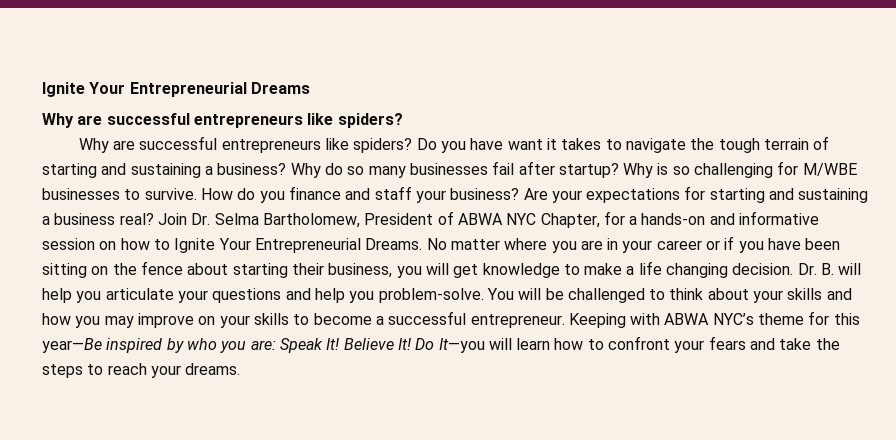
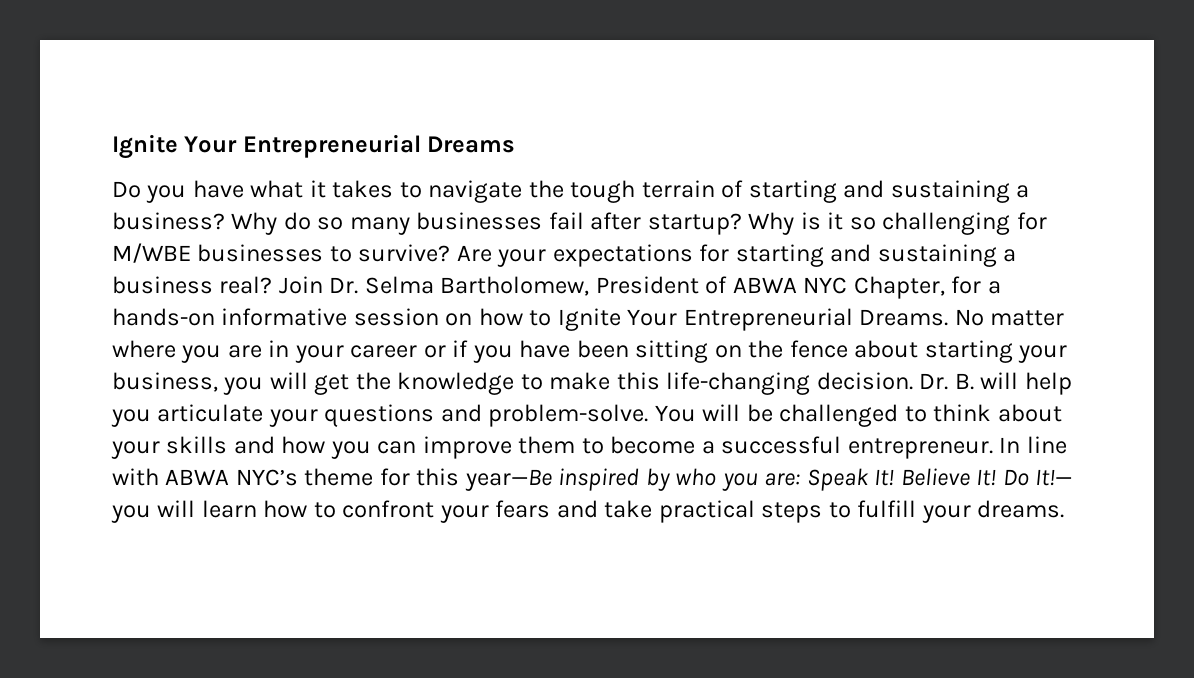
  Ignite Your Entrepreneurial Dreams
- Why are successful entrepreneurs like spiders?
- Why are successful entrepreneurs like spiders? Do you have want it takes to navigate the tough terrain of starting and sustaining a business?
+ Do you have what it takes to navigate the tough terrain of starting and sustaining a business?
- Why is so challenging for M/WBE businesses to survive. How do you finance and staff your business?
+ Why is it so challenging for M/WBE businesses to survive?
- Join Dr. Selma Bartholomew, President of ABWA NYC Chapter, for a hands-on and informative session on how to Ignite Your Entrepreneurial Dreams.
+ Join Dr. Selma Bartholomew, President of ABWA NYC Chapter, for a hands-on informative session on how to Ignite Your Entrepreneurial Dreams.
- No matter where you are in your career or if you have been sitting on the fence about starting their business, you will get knowledge to make a life changing decision.
+ No matter where you are in your career or if you have been sitting on the fence about starting your business, you will get the knowledge to make this life-changing decision.
- Dr. B. will help you articulate your questions and help you problem-solve.
+ Dr. B. will help you articulate your questions and problem-solve.
- You will be challenged to think about your skills and how you may improve on your skills to become a successful entrepreneur.
+ You will be challenged to think about your skills and how you can improve them to become a successful entrepreneur.
- Keeping with ABWA NYC’s theme for this year—Be inspired by who you are: Speak It!
+ In line with ABWA NYC’s theme for this year—Be inspired by who you are: Speak It!
- Do It—you will learn how to confront your fears and take the steps to reach your dreams.
+ Do It!— you will learn how to confront your fears and take practical steps to fulfill your dreams.

